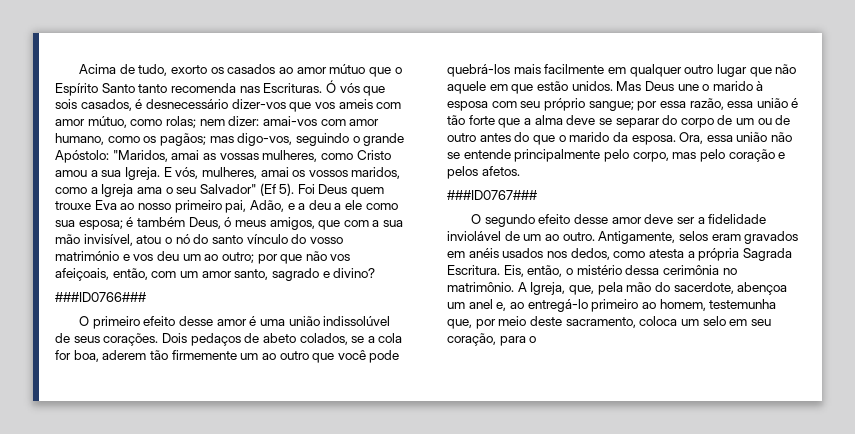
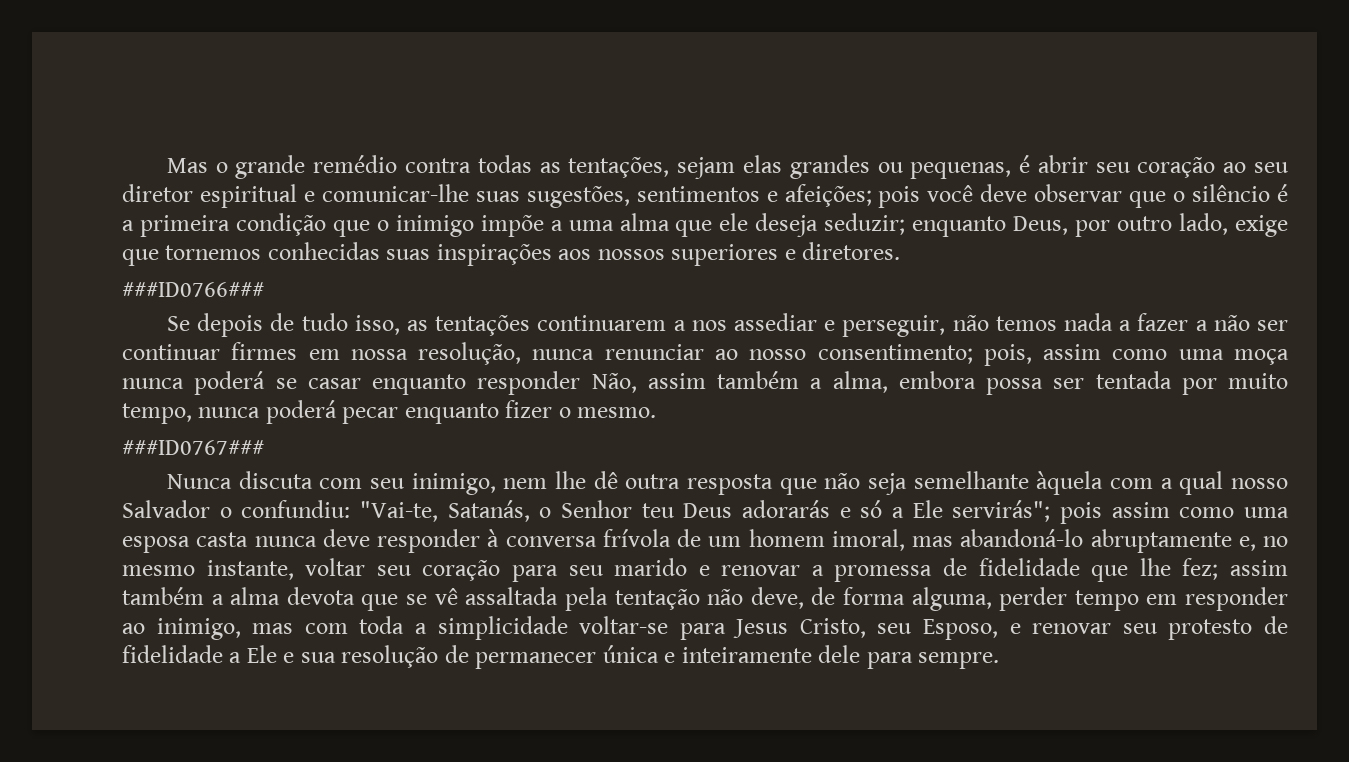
- Acima de tudo, exorto os casados ao amor mútuo que o Espírito Santo tanto recomenda nas Escrituras. Ó vós que sois casados, é desnecessário dizer-vos que vos ameis com amor mútuo, como rolas; nem dizer: amai-vos com amor humano, como os pagãos; mas digo-vos, seguindo o grande Apóstolo: "Maridos, amai as vossas mulheres, como Cristo amou a sua Igreja. E vós, mulheres, amai os vossos maridos, como a Igreja ama o seu Salvador" (Ef 5). Foi Deus quem trouxe Eva ao nosso primeiro pai, Adão, e a deu a ele como sua esposa; é também Deus, ó meus amigos, que com a sua mão invisível, atou o nó do santo vínculo do vosso matrimónio e vos deu um ao outro; por que não vos afeiçoais, então, com um amor santo, sagrado e divino?
+ Mas o grande remédio contra todas as tentações, sejam elas grandes ou pequenas, é abrir seu coração ao seu diretor espiritual e comunicar-lhe suas sugestões, sentimentos e afeições; pois você deve observar que o silêncio é a primeira condição que o inimigo impõe a uma alma que ele deseja seduzir; enquanto Deus, por outro lado, exige que tornemos conhecidas suas inspirações aos nossos superiores e diretores.
  ###ID0766###
- O primeiro efeito desse amor é uma união indissolúvel de seus corações. Dois pedaços de abeto colados, se a cola for boa, aderem tão firmemente um ao outro que você pode quebrá-los mais facilmente em qualquer outro lugar que não aquele em que estão unidos. Mas Deus une o marido à esposa com seu próprio sangue; por essa razão, essa união é tão forte que a alma deve se separar do corpo de um ou de outro antes do que o marido da esposa. Ora, essa união não se entende principalmente pelo corpo, mas pelo coração e pelos afetos.
+ Se depois de tudo isso, as tentações continuarem a nos assediar e perseguir, não temos nada a fazer a não ser continuar firmes em nossa resolução, nunca renunciar ao nosso consentimento; pois, assim como uma moça nunca poderá se casar enquanto responder Não, assim também a alma, embora possa ser tentada por muito tempo, nunca poderá pecar enquanto fizer o mesmo.
  ###ID0767###
- O segundo efeito desse amor deve ser a fidelidade inviolável de um ao outro. Antigamente, selos eram gravados em anéis usados nos dedos, como atesta a própria Sagrada Escritura. Eis, então, o mistério dessa cerimônia no matrimônio. A Igreja, que, pela mão do sacerdote, abençoa um anel e, ao entregá-lo primeiro ao homem, testemunha que, por meio deste sacramento, coloca um selo em seu coração, para o
+ Nunca discuta com seu inimigo, nem lhe dê outra resposta que não seja semelhante àquela com a qual nosso Salvador o confundiu: "Vai-te, Satanás, o Senhor teu Deus adorarás e só a Ele servirás"; pois assim como uma esposa casta nunca deve responder à conversa frívola de um homem imoral, mas abandoná-lo abruptamente e, no mesmo instante, voltar seu coração para seu marido e renovar a promessa de fidelidade que lhe fez; assim também a alma devota que se vê assaltada pela tentação não deve, de forma alguma, perder tempo em responder ao inimigo, mas com toda a simplicidade voltar-se para Jesus Cristo, seu Esposo, e renovar seu protesto de fidelidade a Ele e sua resolução de permanecer única e inteiramente dele para sempre.

